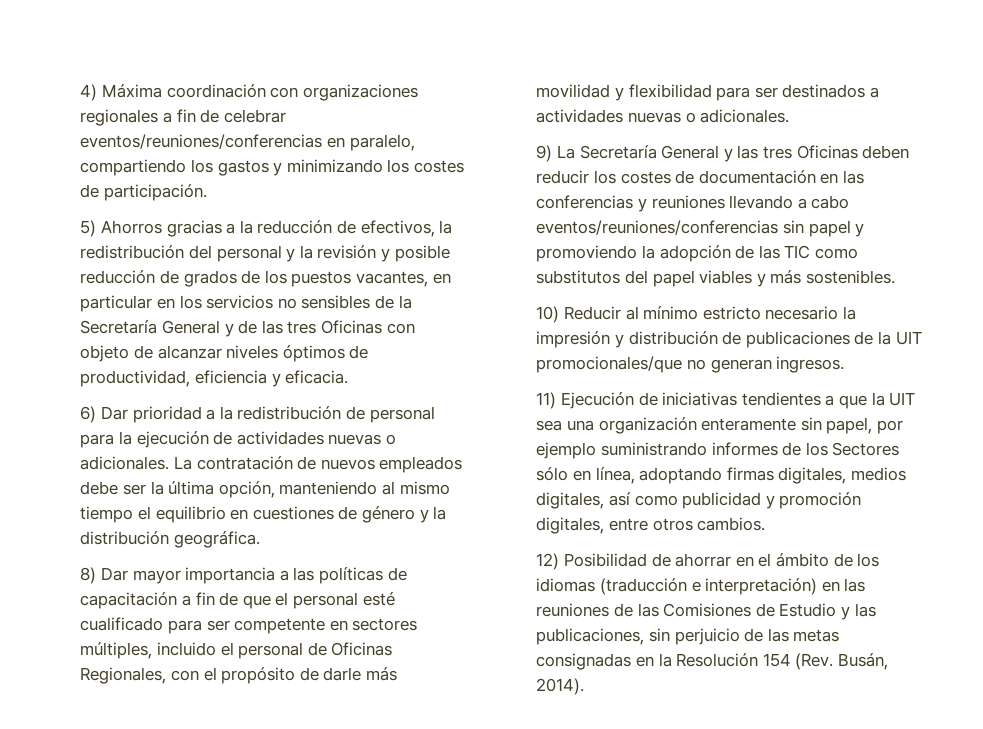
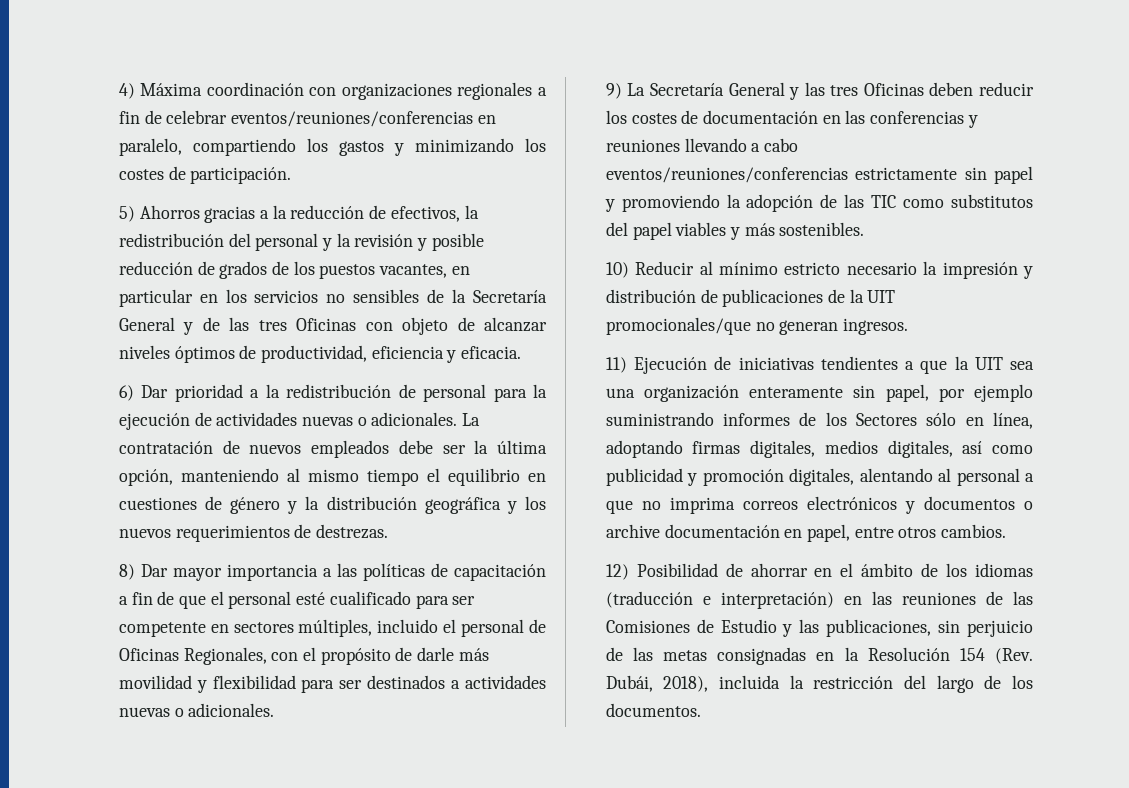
- La contratación de nuevos empleados debe ser la última opción, manteniendo al mismo tiempo el equilibrio en cuestiones de género y la distribución geográfica.
+ La contratación de nuevos empleados debe ser la última opción, manteniendo al mismo tiempo el equilibrio en cuestiones de género y la distribución geográfica y los nuevos requerimientos de destrezas.
- 9) La Secretaría General y las tres Oficinas deben reducir los costes de documentación en las conferencias y reuniones llevando a cabo eventos/reuniones/conferencias sin papel y promoviendo la adopción de las TIC como substitutos del papel viables y más sostenibles.
+ 9) La Secretaría General y las tres Oficinas deben reducir los costes de documentación en las conferencias y reuniones llevando a cabo eventos/reuniones/conferencias estrictamente sin papel y promoviendo la adopción de las TIC como substitutos del papel viables y más sostenibles.
- 11) Ejecución de iniciativas tendientes a que la UIT sea una organización enteramente sin papel, por ejemplo suministrando informes de los Sectores sólo en línea, adoptando firmas digitales, medios digitales, así como publicidad y promoción digitales, entre otros cambios.
+ 11) Ejecución de iniciativas tendientes a que la UIT sea una organización enteramente sin papel, por ejemplo suministrando informes de los Sectores sólo en línea, adoptando firmas digitales, medios digitales, así como publicidad y promoción digitales, alentando al personal a que no imprima correos electrónicos y documentos o archive documentación en papel, entre otros cambios.
- 12) Posibilidad de ahorrar en el ámbito de los idiomas (traducción e interpretación) en las reuniones de las Comisiones de Estudio y las publicaciones, sin perjuicio de las metas consignadas en la Resolución 154 (Rev. Busán, 2014).
+ 12) Posibilidad de ahorrar en el ámbito de los idiomas (traducción e interpretación) en las reuniones de las Comisiones de Estudio y las publicaciones, sin perjuicio de las metas consignadas en la Resolución 154 (Rev. Dubái, 2018), incluida la restricción del largo de los documentos.

